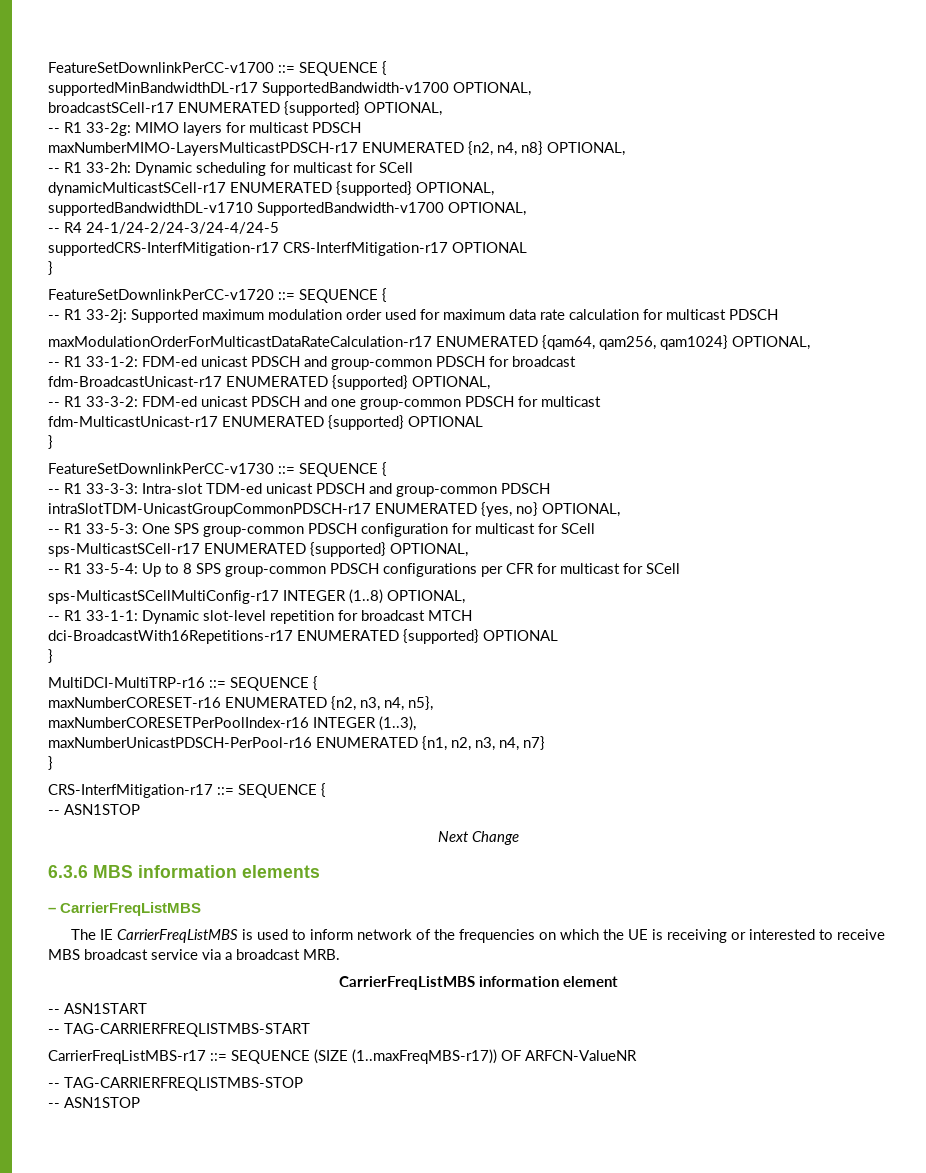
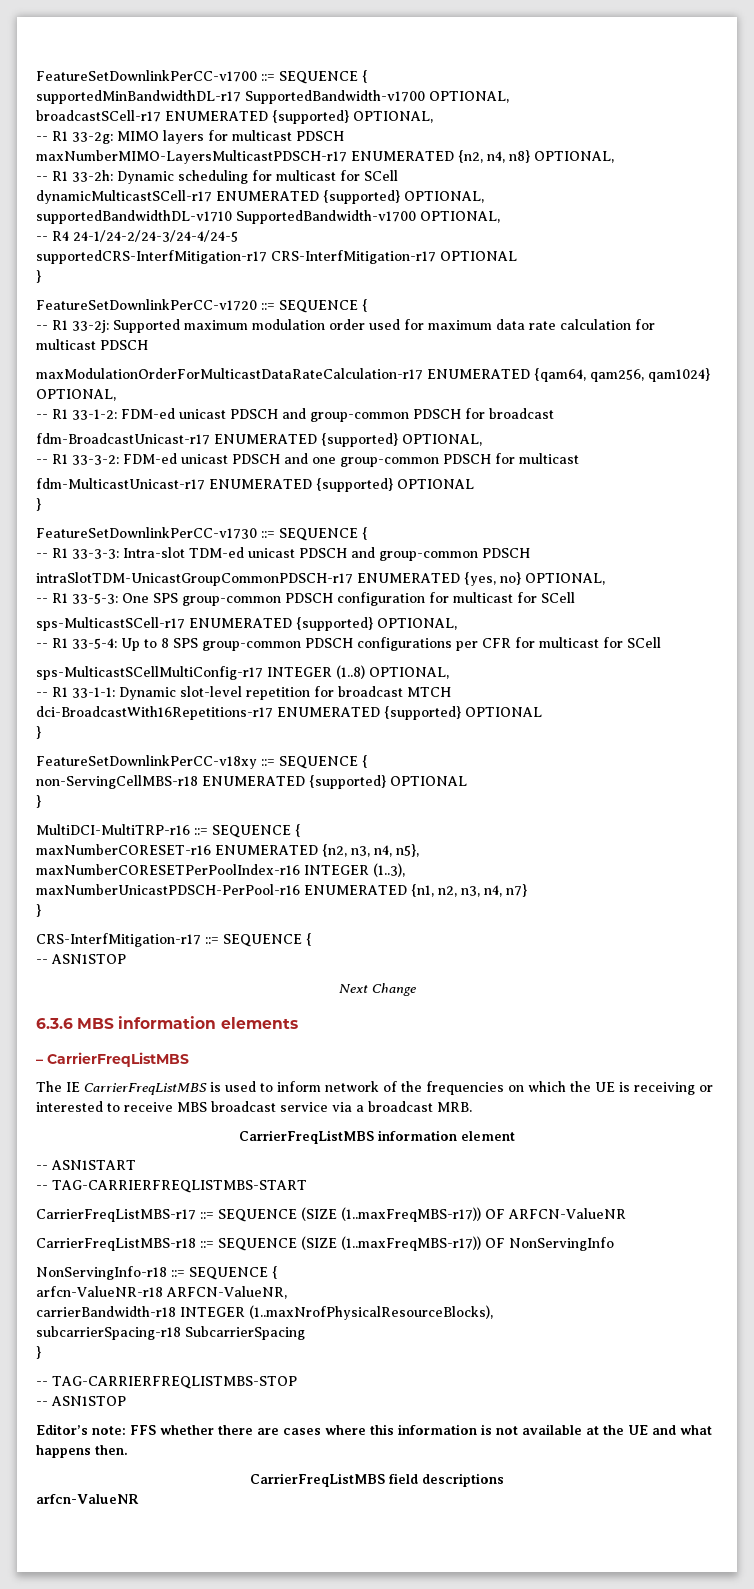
+ FeatureSetDownlinkPerCC-v18xy ::= SEQUENCE {
+ non-ServingCellMBS-r18 ENUMERATED {supported} OPTIONAL
+ }
+ CarrierFreqListMBS-r18 ::= SEQUENCE (SIZE (1..maxFreqMBS-r17)) OF NonServingInfo
+ NonServingInfo-r18 ::= SEQUENCE {
+ arfcn-ValueNR-r18 ARFCN-ValueNR,
+ carrierBandwidth-r18 INTEGER (1..maxNrofPhysicalResourceBlocks),
+ subcarrierSpacing-r18 SubcarrierSpacing
+ }
  -- TAG-CARRIERFREQLISTMBS-STOP
  -- ASN1STOP
+ Editor’s note: FFS whether there are cases where this information is not available at the UE and what happens then.
+ CarrierFreqListMBS field descriptions
+ arfcn-ValueNR

